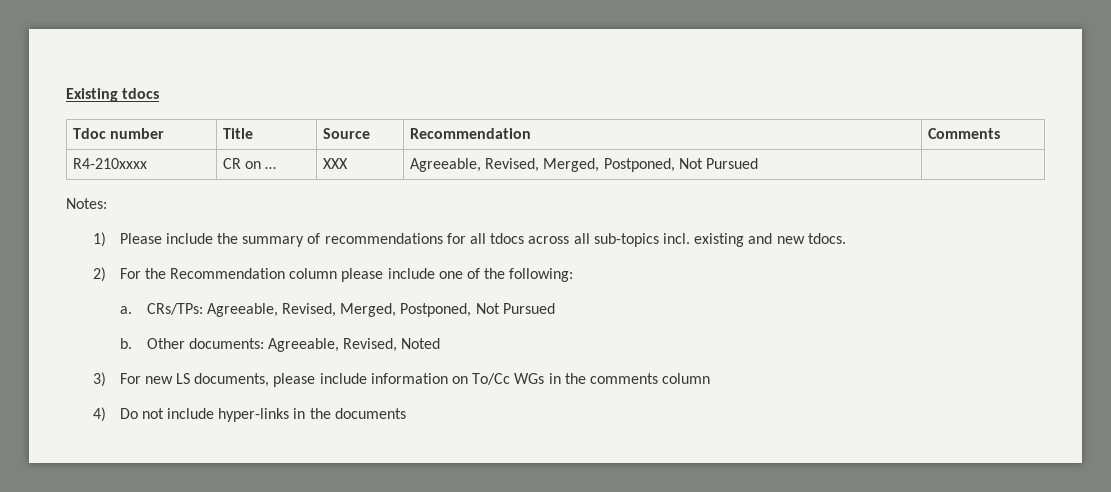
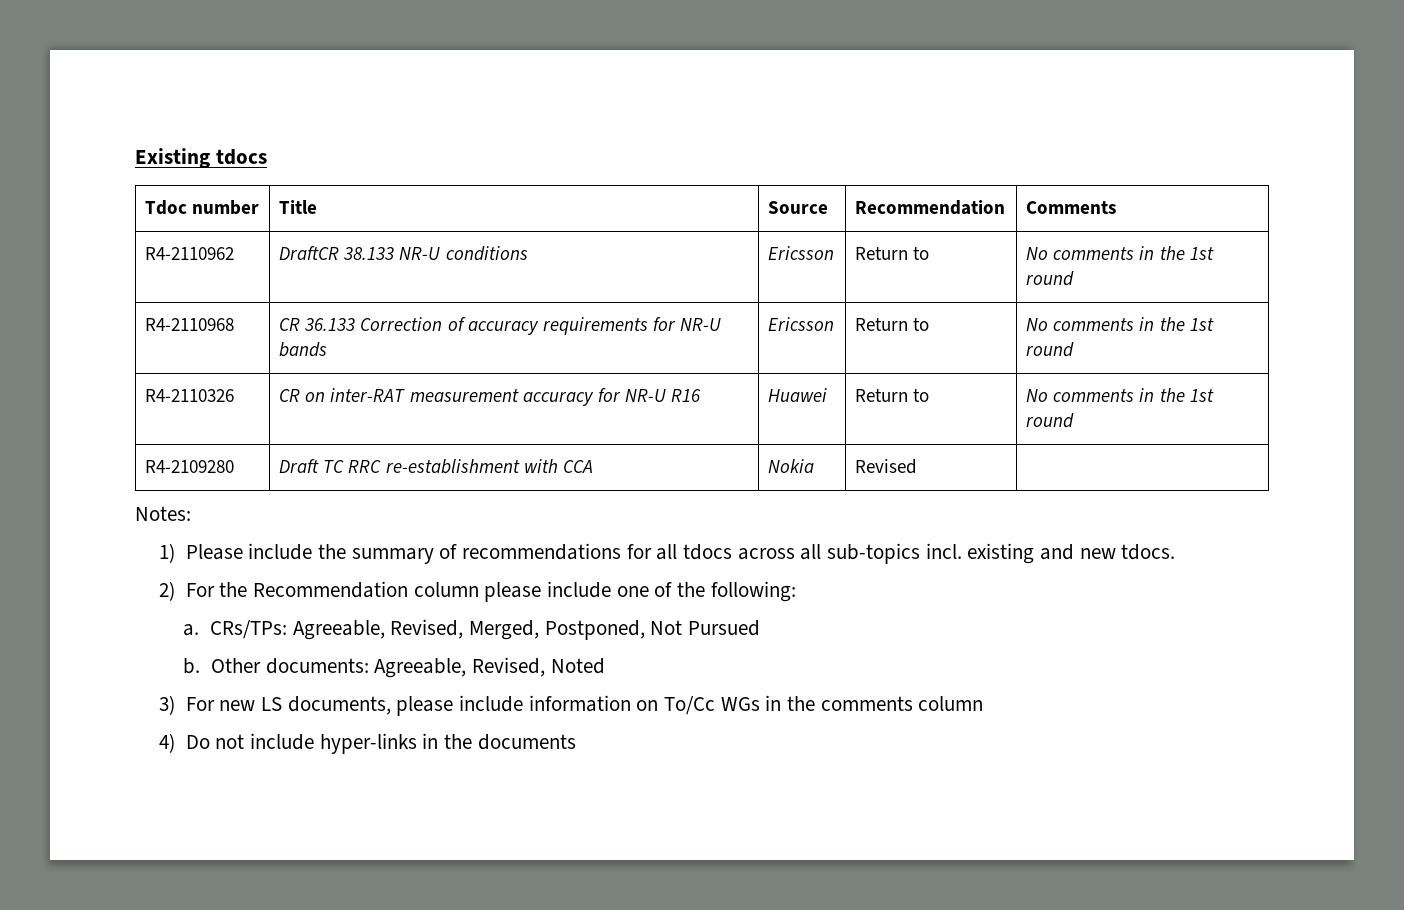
- R4-210xxxx | CR on … | XXX | Agreeable, Revised, Merged, Postponed, Not Pursued |
+ R4-2110962 | DraftCR 38.133 NR-U conditions | Ericsson | Return to | No comments in the 1st round
+ R4-2110968 | CR 36.133 Correction of accuracy requirements for NR-U bands | Ericsson | Return to | No comments in the 1st round
+ R4-2110326 | CR on inter-RAT measurement accuracy for NR-U R16 | Huawei | Return to | No comments in the 1st round
+ R4-2109280 | Draft TC RRC re-establishment with CCA | Nokia | Revised |

